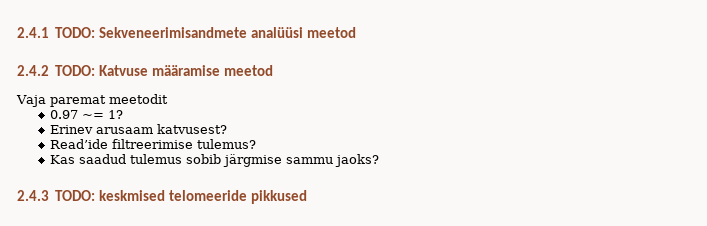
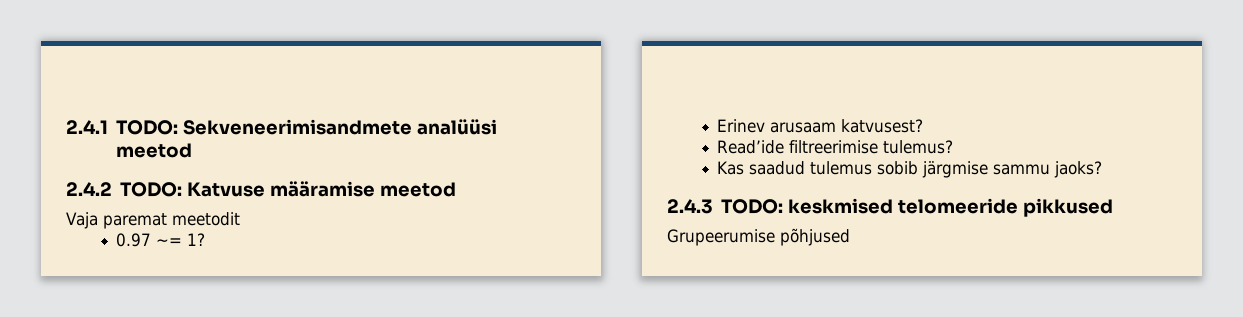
+ Grupeerumise põhjused

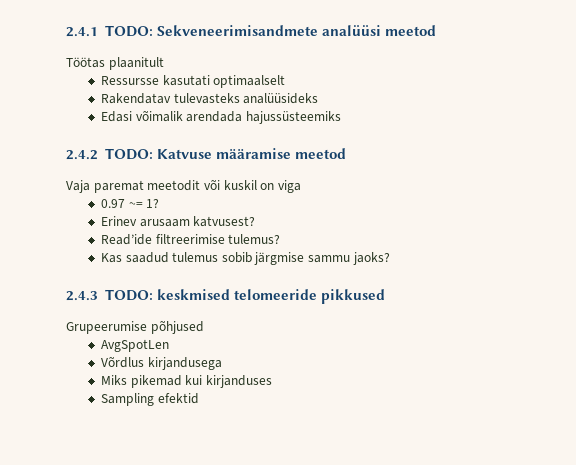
+ Töötas plaanitult
+ Ressursse kasutati optimaalselt
+ Rakendatav tulevasteks analüüsideks
+ Edasi võimalik arendada hajussüsteemiks
- Vaja paremat meetodit
+ Vaja paremat meetodit või kuskil on viga
+ AvgSpotLen
+ Võrdlus kirjandusega
+ Miks pikemad kui kirjanduses
+ Sampling efektid

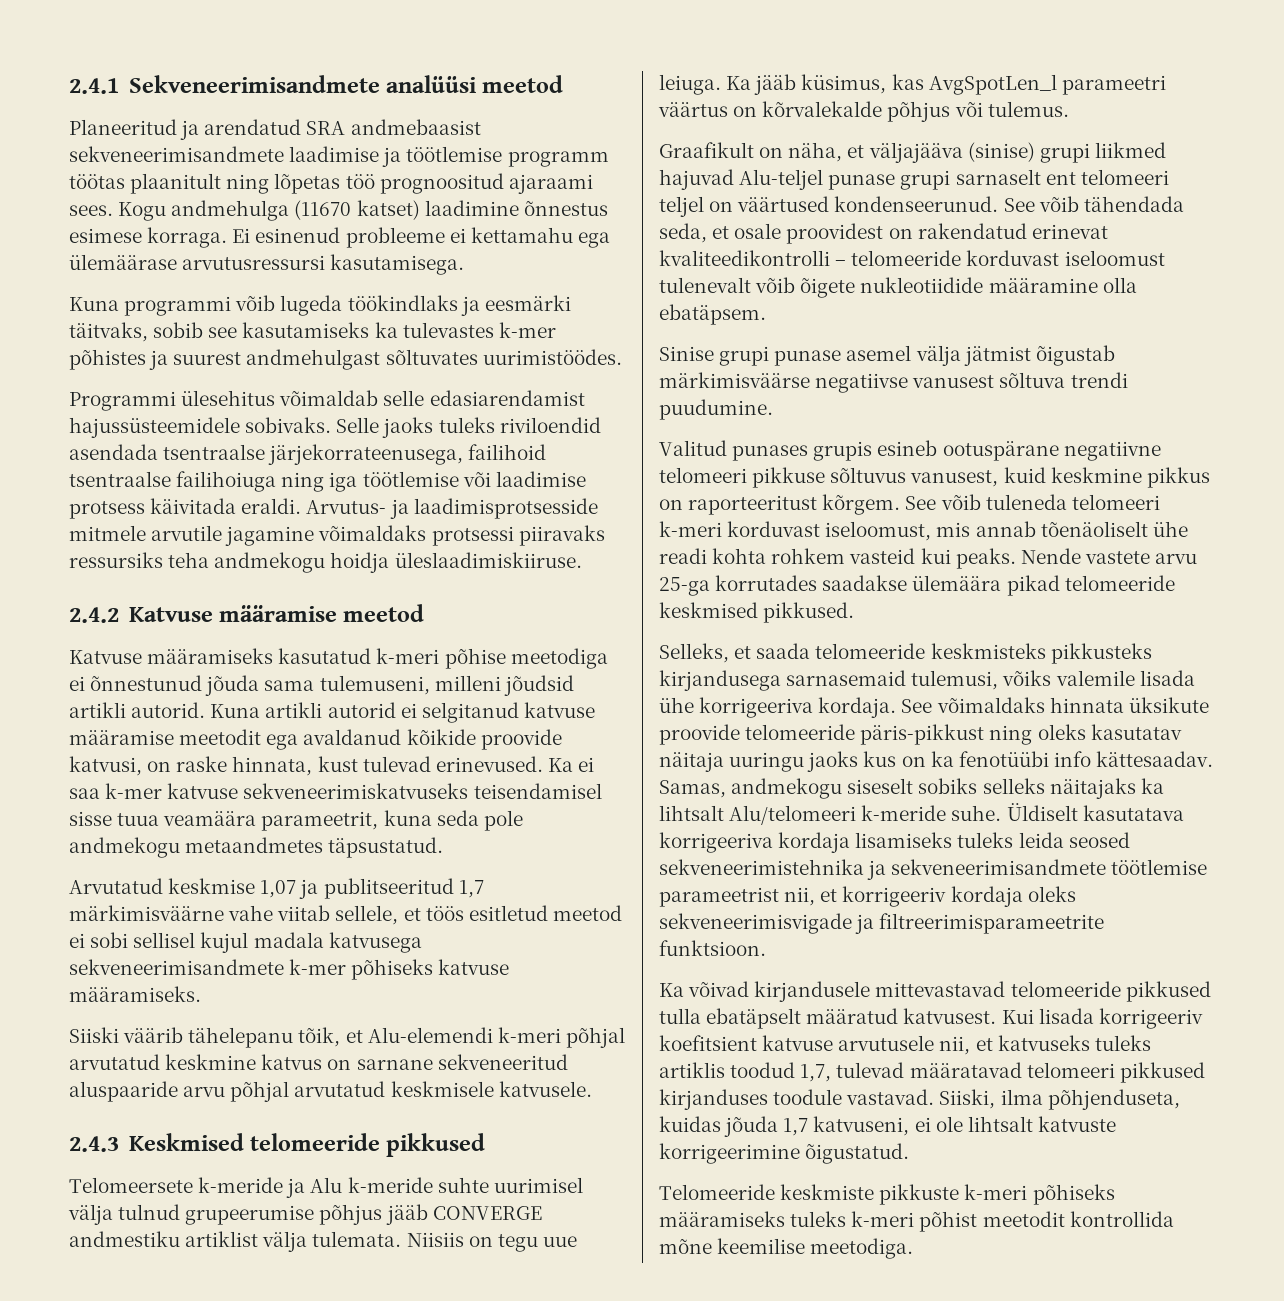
- 2.4.1 TODO: Sekveneerimisandmete analüüsi meetod
+ 2.4.1 Sekveneerimisandmete analüüsi meetod
- Töötas plaanitult
- Ressursse kasutati optimaalselt
- Rakendatav tulevasteks analüüsideks
- Edasi võimalik arendada hajussüsteemiks
+ Planeeritud ja arendatud SRA andmebaasist sekveneerimisandmete laadimise ja töötlemise programm töötas plaanitult ning lõpetas töö prognoositud ajaraami sees. Kogu andmehulga (11670 katset) laadimine õnnestus esimese korraga. Ei esinenud probleeme ei kettamahu ega ülemäärase arvutusressursi kasutamisega.
+ Kuna programmi võib lugeda töökindlaks ja eesmärki täitvaks, sobib see kasutamiseks ka tulevastes k-mer põhistes ja suurest andmehulgast sõltuvates uurimistöödes.
+ Programmi ülesehitus võimaldab selle edasiarendamist hajussüsteemidele sobivaks. Selle jaoks tuleks riviloendid asendada tsentraalse järjekorrateenusega, failihoid tsentraalse failihoiuga ning iga töötlemise või laadimise protsess käivitada eraldi. Arvutus- ja laadimisprotsesside mitmele arvutile jagamine võimaldaks protsessi piiravaks ressursiks teha andmekogu hoidja üleslaadimiskiiruse.
- 2.4.2 TODO: Katvuse määramise meetod
+ 2.4.2 Katvuse määramise meetod
- Vaja paremat meetodit või kuskil on viga
- 0.97 ~= 1?
- Erinev arusaam katvusest?
- Read’ide filtreerimise tulemus?
- Kas saadud tulemus sobib järgmise sammu jaoks?
+ Katvuse määramiseks kasutatud k-meri põhise meetodiga ei õnnestunud jõuda sama tulemuseni, milleni jõudsid artikli autorid. Kuna artikli autorid ei selgitanud katvuse määramise meetodit ega avaldanud kõikide proovide katvusi, on raske hinnata, kust tulevad erinevused. Ka ei saa k-mer katvuse sekveneerimiskatvuseks teisendamisel sisse tuua veamäära parameetrit, kuna seda pole andmekogu metaandmetes täpsustatud.
+ Arvutatud keskmise 1,07 ja publitseeritud 1,7 märkimisväärne vahe viitab sellele, et töös esitletud meetod ei sobi sellisel kujul madala katvusega sekveneerimisandmete k-mer põhiseks katvuse määramiseks.
+ Siiski väärib tähelepanu tõik, et Alu-elemendi k-meri põhjal arvutatud keskmine katvus on sarnane sekveneeritud aluspaaride arvu põhjal arvutatud keskmisele katvusele.
- 2.4.3 TODO: keskmised telomeeride pikkused
+ 2.4.3 Keskmised telomeeride pikkused
- Grupeerumise põhjused
- AvgSpotLen
- Võrdlus kirjandusega
- Miks pikemad kui kirjanduses
- Sampling efektid
+ Telomeersete k-meride ja Alu k-meride suhte uurimisel välja tulnud grupeerumise põhjus jääb CONVERGE andmestiku artiklist välja tulemata. Niisiis on tegu uue leiuga. Ka jääb küsimus, kas AvgSpotLen_l parameetri väärtus on kõrvalekalde põhjus või tulemus.
+ Graafikult on näha, et väljajääva (sinise) grupi liikmed hajuvad Alu-teljel punase grupi sarnaselt ent telomeeri teljel on väärtused kondenseerunud. See võib tähendada seda, et osale proovidest on rakendatud erinevat kvaliteedikontrolli – telomeeride korduvast iseloomust tulenevalt võib õigete nukleotiidide määramine olla ebatäpsem.
+ Sinise grupi punase asemel välja jätmist õigustab märkimisväärse negatiivse vanusest sõltuva trendi puudumine.
+ Valitud punases grupis esineb ootuspärane negatiivne telomeeri pikkuse sõltuvus vanusest, kuid keskmine pikkus on raporteeritust kõrgem. See võib tuleneda telomeeri k-meri korduvast iseloomust, mis annab tõenäoliselt ühe readi kohta rohkem vasteid kui peaks. Nende vastete arvu 25-ga korrutades saadakse ülemäära pikad telomeeride keskmised pikkused.
+ Selleks, et saada telomeeride keskmisteks pikkusteks kirjandusega sarnasemaid tulemusi, võiks valemile lisada ühe korrigeeriva kordaja. See võimaldaks hinnata üksikute proovide telomeeride päris-pikkust ning oleks kasutatav näitaja uuringu jaoks kus on ka fenotüübi info kättesaadav. Samas, andmekogu siseselt sobiks selleks näitajaks ka lihtsalt Alu/telomeeri k-meride suhe. Üldiselt kasutatava korrigeeriva kordaja lisamiseks tuleks leida seosed sekveneerimistehnika ja sekveneerimisandmete töötlemise parameetrist nii, et korrigeeriv kordaja oleks sekveneerimisvigade ja filtreerimisparameetrite funktsioon.
+ Ka võivad kirjandusele mittevastavad telomeeride pikkused tulla ebatäpselt määratud katvusest. Kui lisada korrigeeriv koefitsient katvuse arvutusele nii, et katvuseks tuleks artiklis toodud 1,7, tulevad määratavad telomeeri pikkused kirjanduses toodule vastavad. Siiski, ilma põhjenduseta, kuidas jõuda 1,7 katvuseni, ei ole lihtsalt katvuste korrigeerimine õigustatud.
+ Telomeeride keskmiste pikkuste k-meri põhiseks määramiseks tuleks k-meri põhist meetodit kontrollida mõne keemilise meetodiga.

